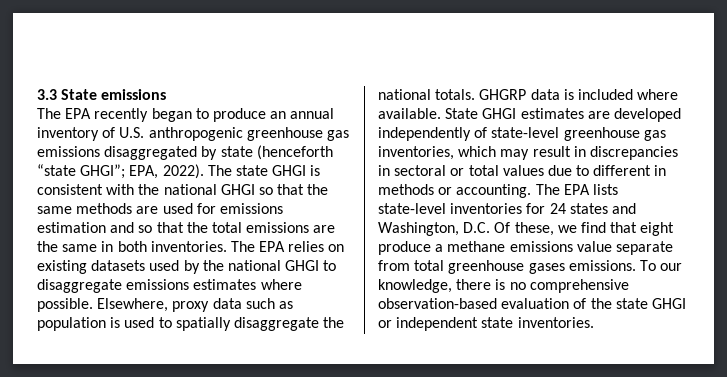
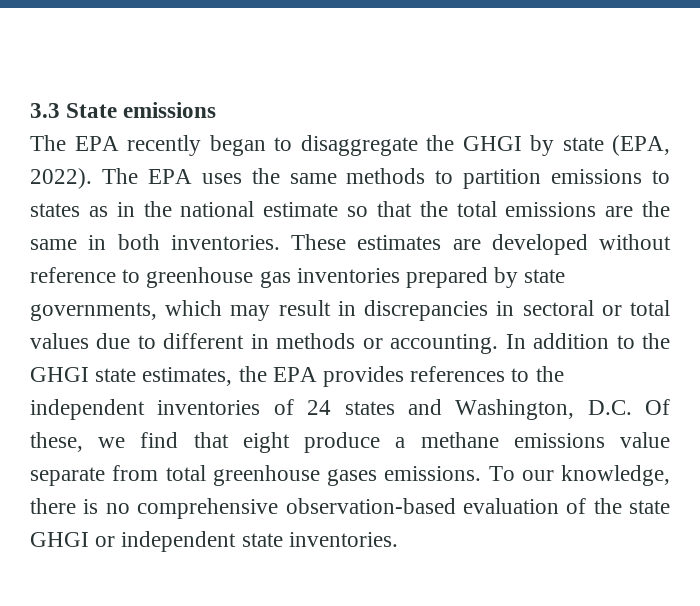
- The EPA recently began to produce an annual inventory of U.S. anthropogenic greenhouse gas emissions disaggregated by state (henceforth “state GHGI”; EPA, 2022). The state GHGI is consistent with the national GHGI so that the same methods are used for emissions estimation and so that the total emissions are the same in both inventories.
+ The EPA recently began to disaggregate the GHGI by state (EPA, 2022). The EPA uses the same methods to partition emissions to states as in the national estimate so that the total emissions are the same in both inventories.
- The EPA relies on existing datasets used by the national GHGI to disaggregate emissions estimates where possible. Elsewhere, proxy data such as population is used to spatially disaggregate the national totals. GHGRP data is included where available. State GHGI estimates are developed independently of state-level greenhouse gas inventories, which may result in discrepancies in sectoral or total values due to different in methods or accounting.
+ These estimates are developed without reference to greenhouse gas inventories prepared by state governments, which may result in discrepancies in sectoral or total values due to different in methods or accounting.
- The EPA lists state-level inventories for 24 states and Washington, D.C. Of these, we find that eight produce a methane emissions value separate from total greenhouse gases emissions.
+ In addition to the GHGI state estimates, the EPA provides references to the independent inventories of 24 states and Washington, D.C. Of these, we find that eight produce a methane emissions value separate from total greenhouse gases emissions.

